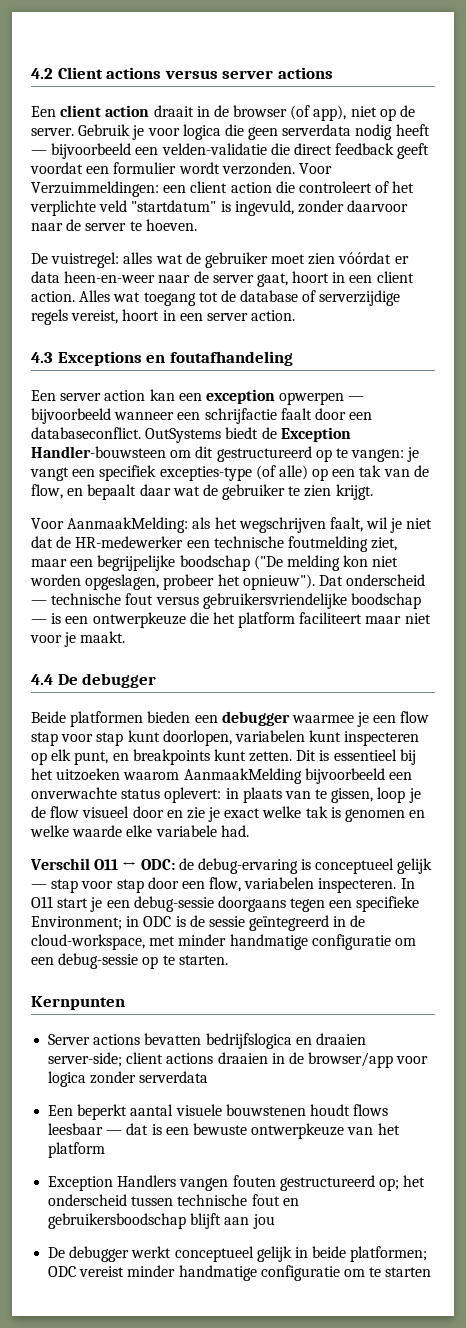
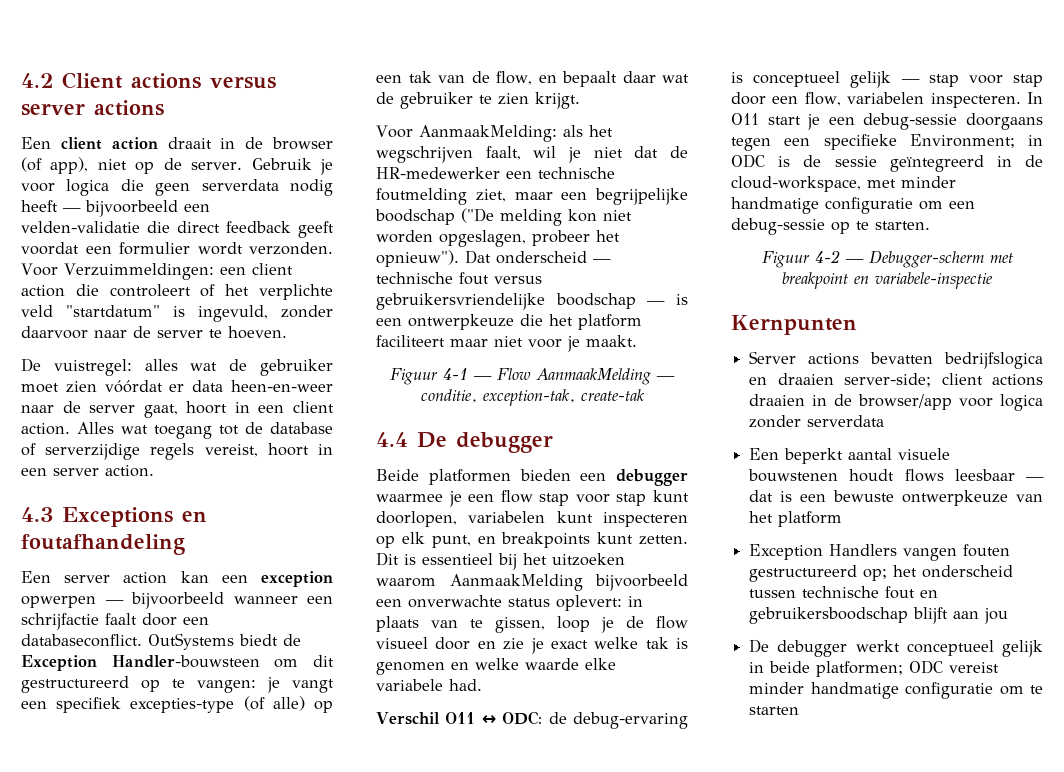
+ Figuur 4-1 — Flow AanmaakMelding — conditie, exception-tak, create-tak
+ Figuur 4-2 — Debugger-scherm met breakpoint en variabele-inspectie

